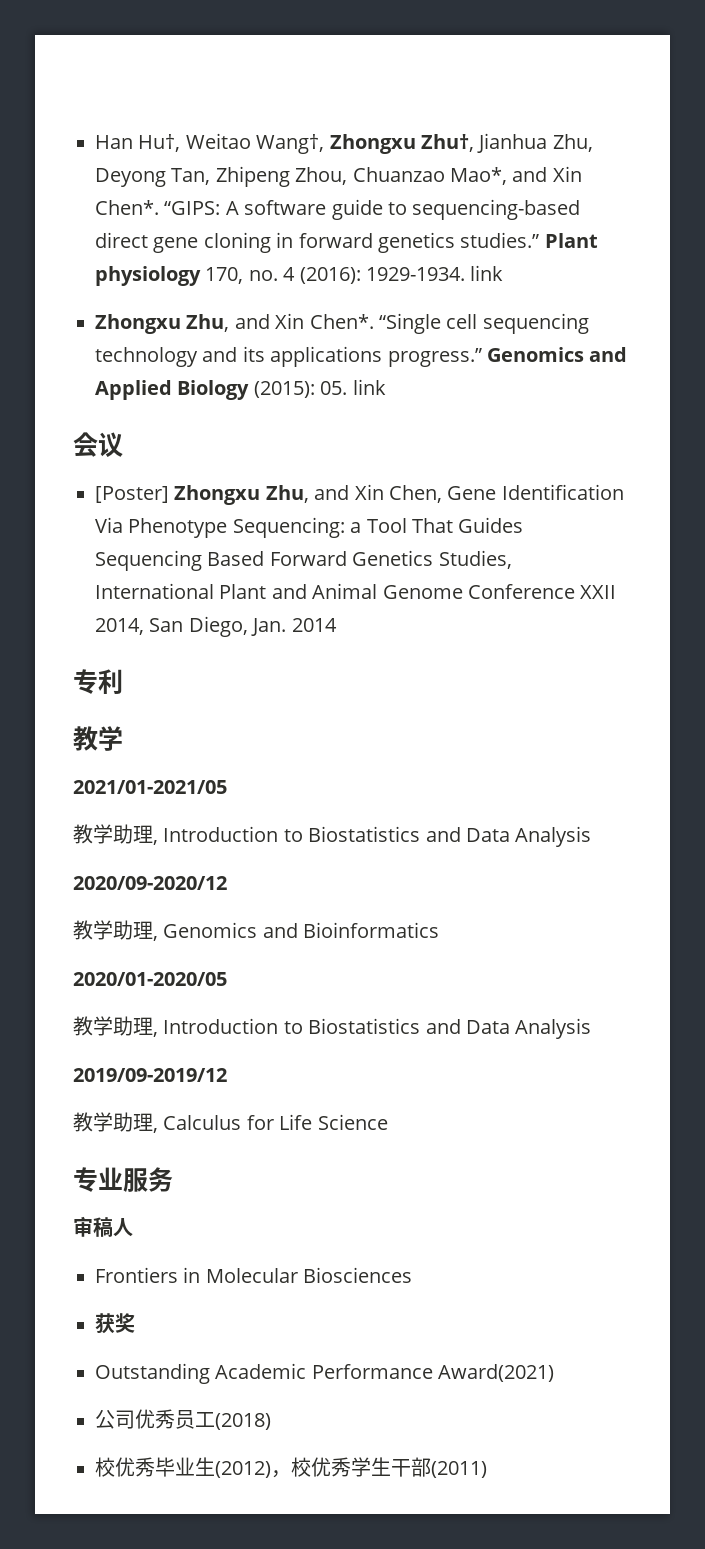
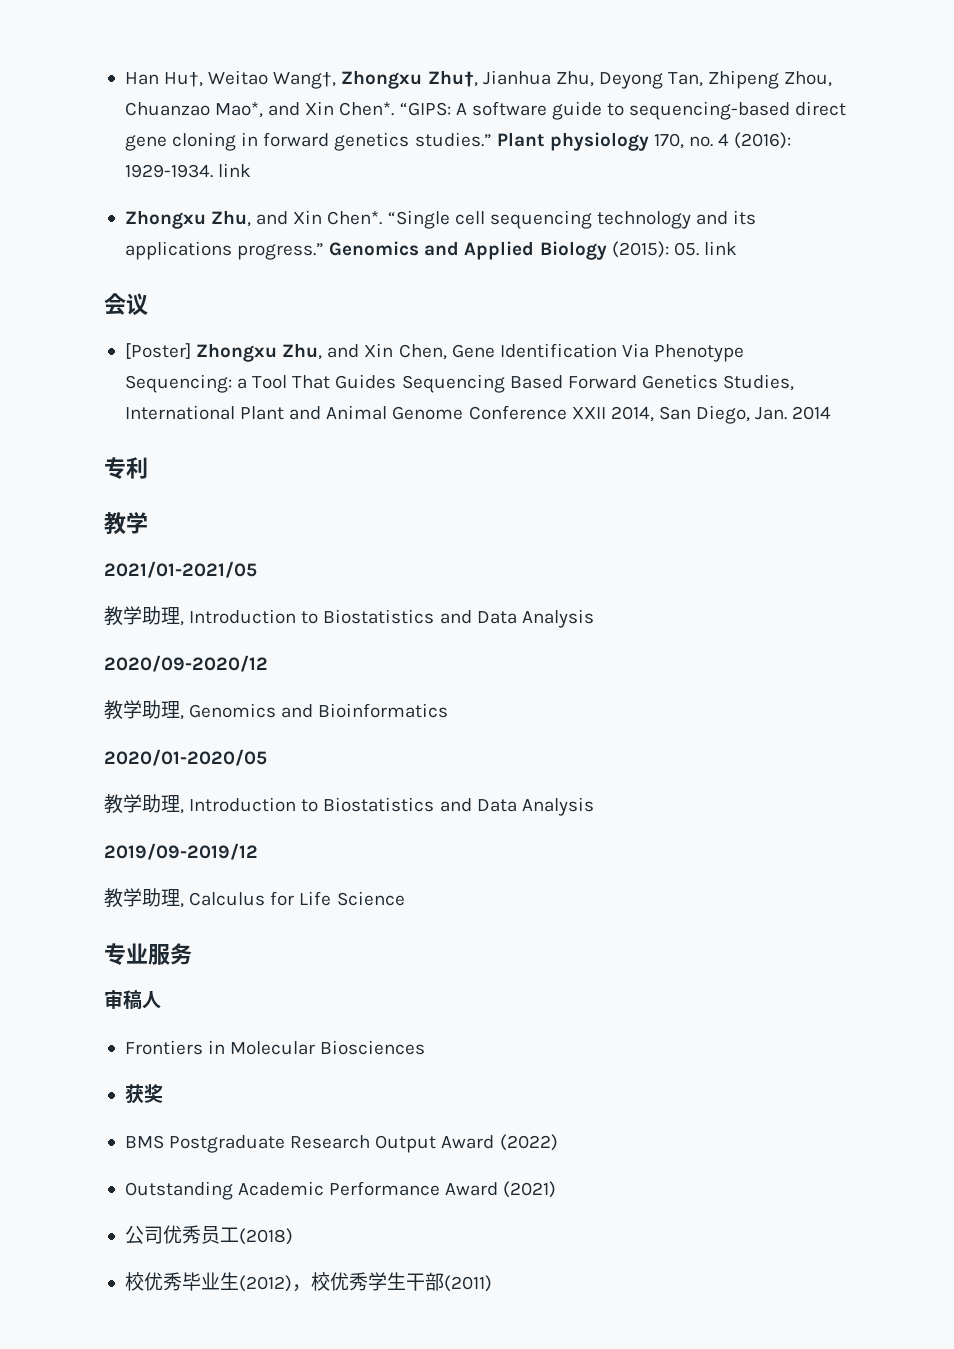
+ BMS Postgraduate Research Output Award (2022)
- Outstanding Academic Performance Award(2021)
+ Outstanding Academic Performance Award (2021)

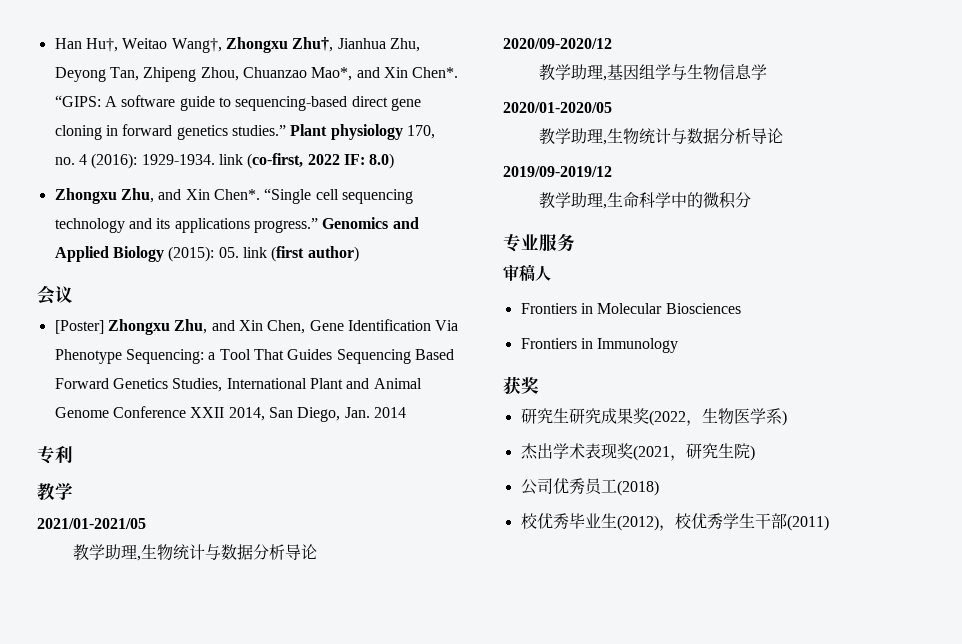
- Plant physiology 170, no. 4 (2016): 1929-1934. link
+ Plant physiology 170, no. 4 (2016): 1929-1934. link (co-first, 2022 IF: 8.0)
- Genomics and Applied Biology (2015): 05. link
+ Genomics and Applied Biology (2015): 05. link (first author)
  2021/01-2021/05
- 教学助理, Introduction to Biostatistics and Data Analysis
+ 教学助理,生物统计与数据分析导论
- 教学助理, Genomics and Bioinformatics
+ 教学助理,基因组学与生物信息学
  2020/01-2020/05
- 教学助理, Introduction to Biostatistics and Data Analysis
+ 教学助理,生物统计与数据分析导论
- 教学助理, Calculus for Life Science
+ 教学助理,生命科学中的微积分
+ Frontiers in Immunology
  获奖
- BMS Postgraduate Research Output Award (2022)
- Outstanding Academic Performance Award (2021)
+ 研究生研究成果奖(2022，生物医学系)
+ 杰出学术表现奖(2021，研究生院)

